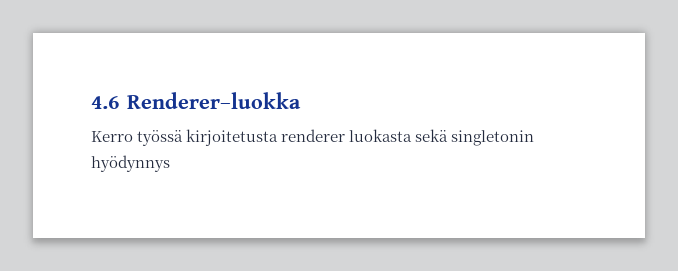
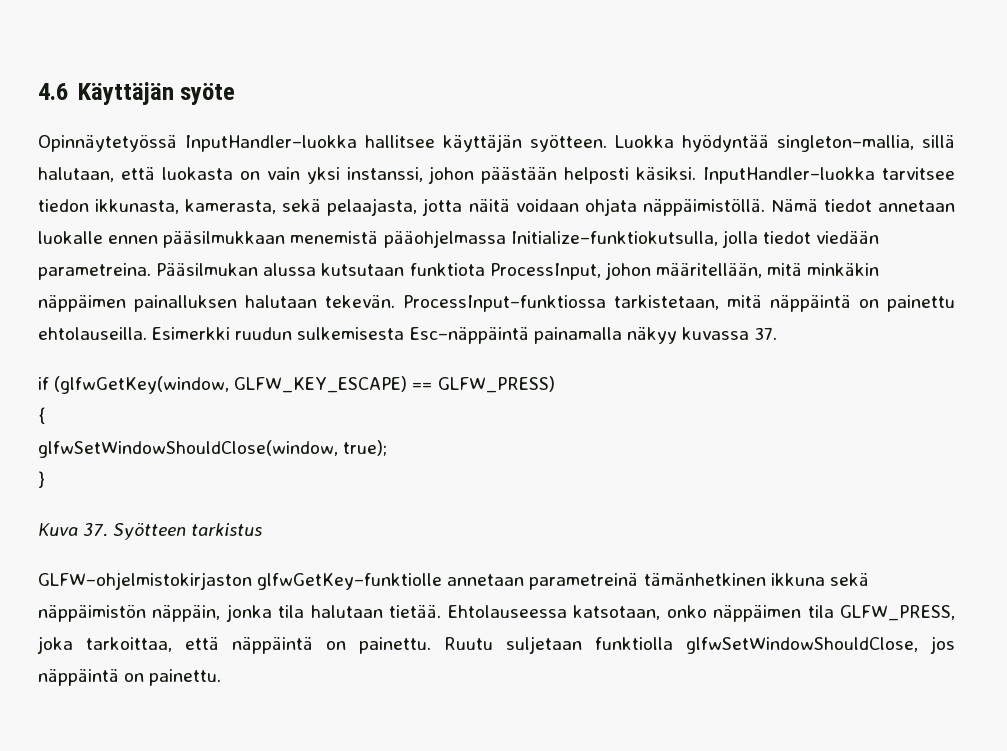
- 4.6 Renderer–luokka
- Kerro työssä kirjoitetusta renderer luokasta sekä singletonin hyödynnys
+ 4.6 Käyttäjän syöte
+ Opinnäytetyössä InputHandler–luokka hallitsee käyttäjän syötteen. Luokka hyödyntää singleton–mallia, sillä halutaan, että luokasta on vain yksi instanssi, johon päästään helposti käsiksi. InputHandler–luokka tarvitsee tiedon ikkunasta, kamerasta, sekä pelaajasta, jotta näitä voidaan ohjata näppäimistöllä. Nämä tiedot annetaan luokalle ennen pääsilmukkaan menemistä pääohjelmassa Initialize–funktiokutsulla, jolla tiedot viedään parametreina. Pääsilmukan alussa kutsutaan funktiota ProcessInput, johon määritellään, mitä minkäkin näppäimen painalluksen halutaan tekevän. ProcessInput–funktiossa tarkistetaan, mitä näppäintä on painettu ehtolauseilla. Esimerkki ruudun sulkemisesta Esc–näppäintä painamalla näkyy kuvassa 37.
+ if (glfwGetKey(window, GLFW_KEY_ESCAPE) == GLFW_PRESS)
+ {
+ glfwSetWindowShouldClose(window, true);
+ }
+ Kuva 37. Syötteen tarkistus
+ GLFW–ohjelmistokirjaston glfwGetKey–funktiolle annetaan parametreinä tämänhetkinen ikkuna sekä näppäimistön näppäin, jonka tila halutaan tietää. Ehtolauseessa katsotaan, onko näppäimen tila GLFW_PRESS, joka tarkoittaa, että näppäintä on painettu. Ruutu suljetaan funktiolla glfwSetWindowShouldClose, jos näppäintä on painettu.

